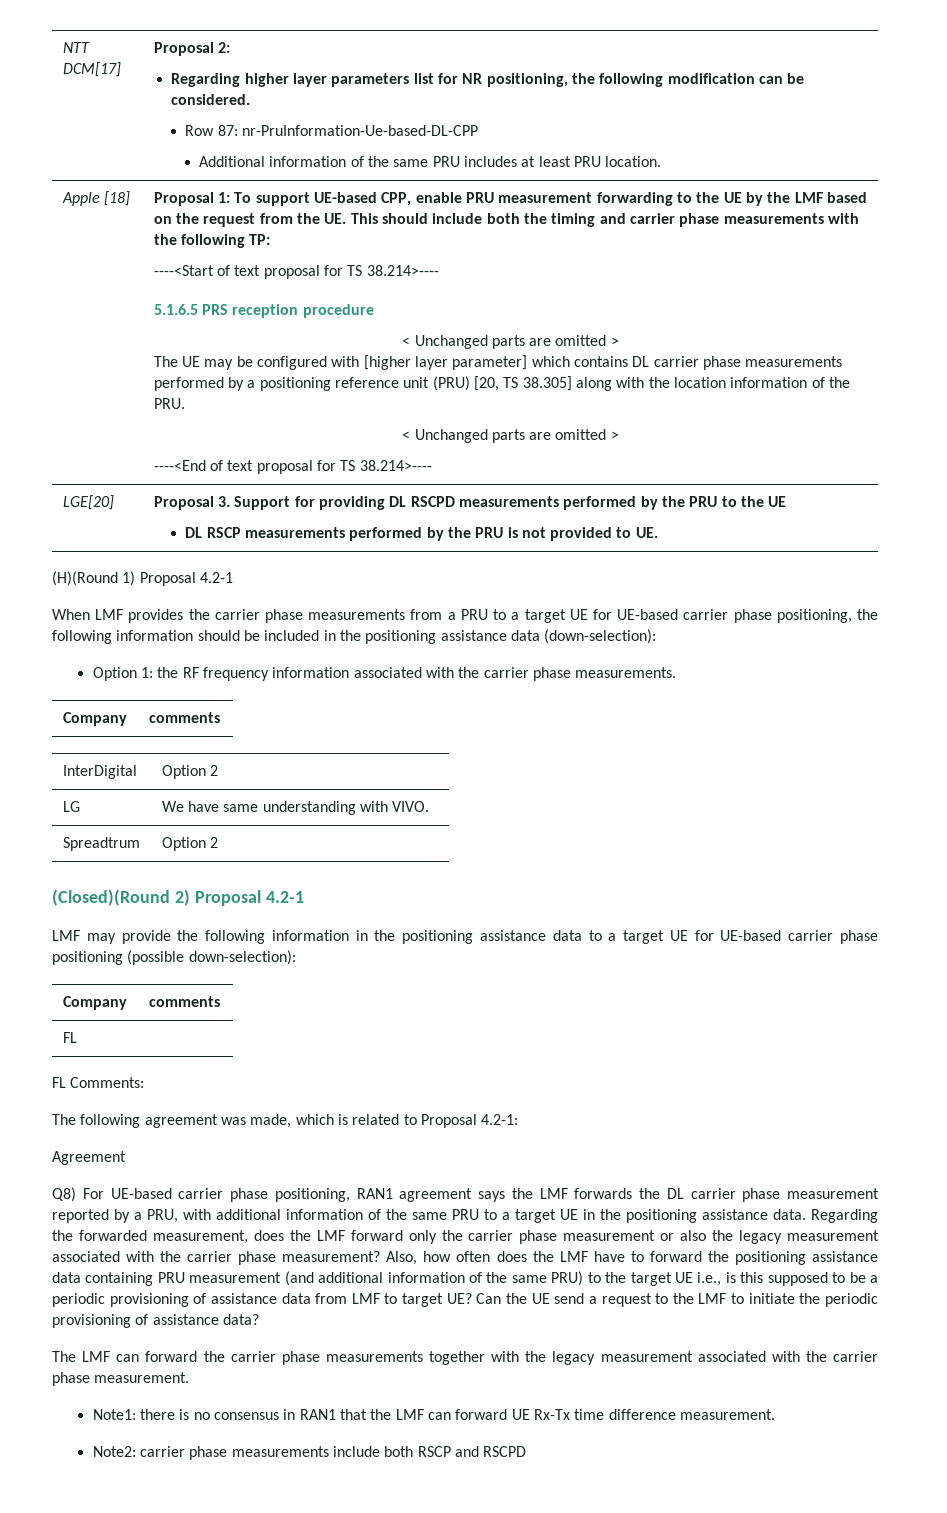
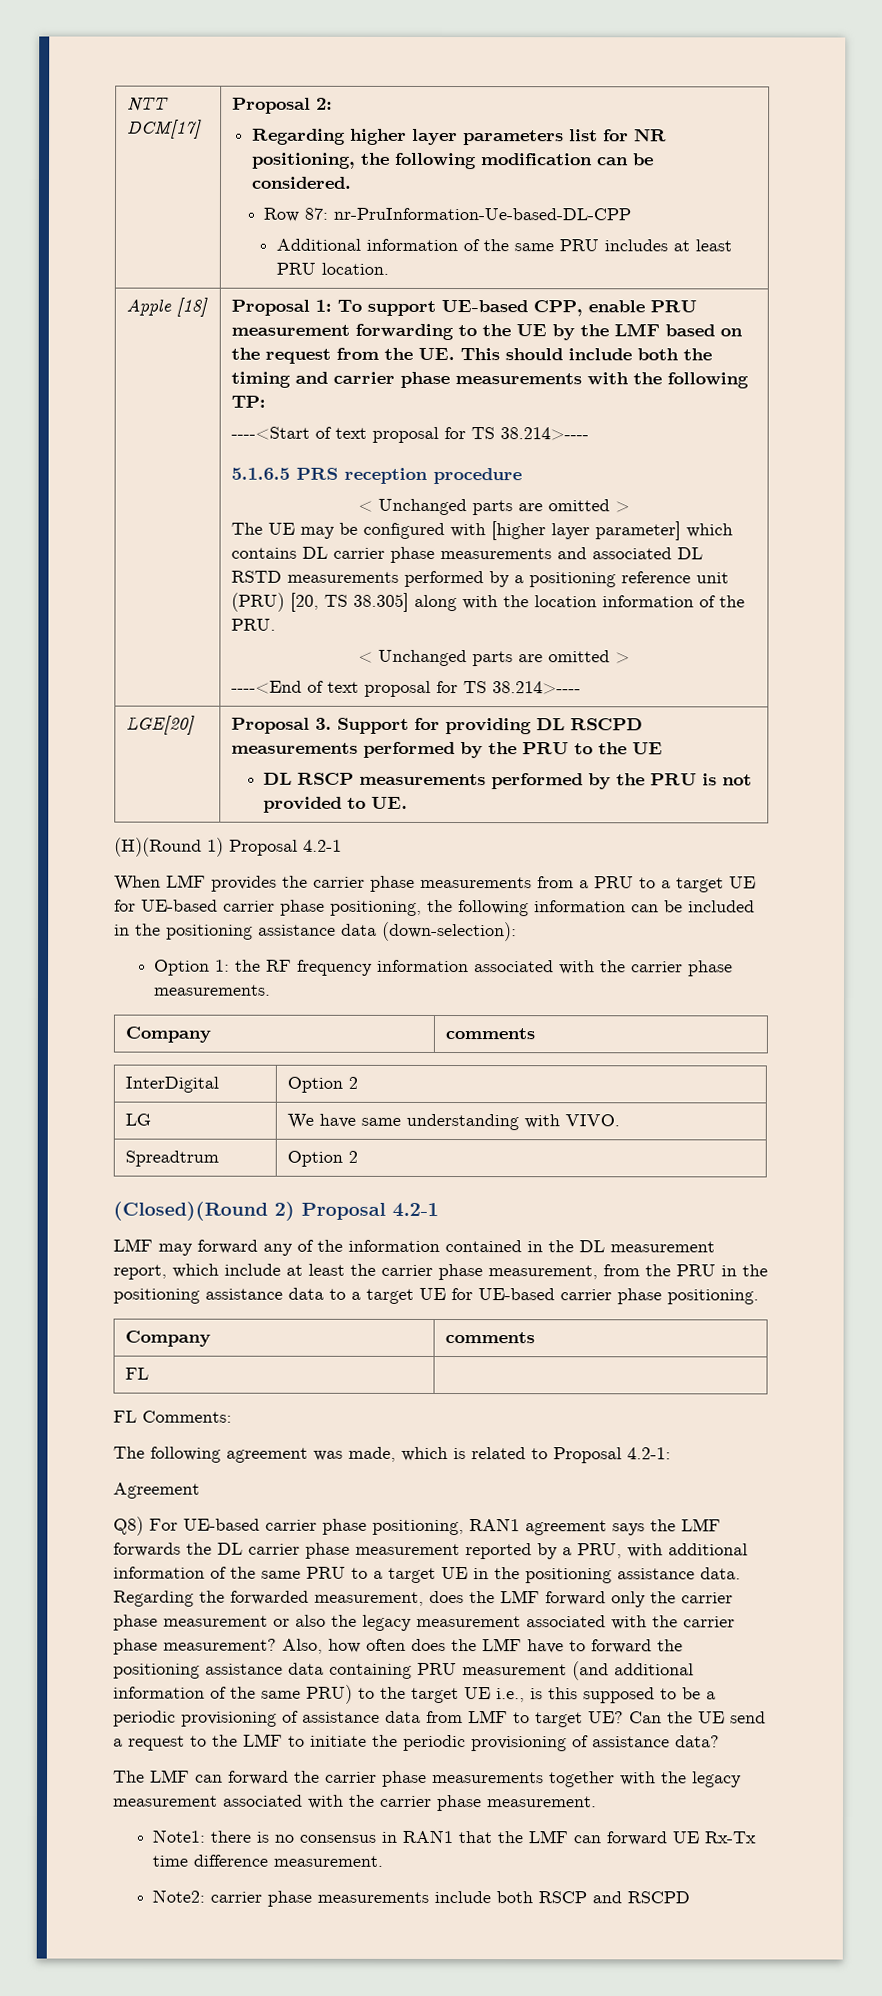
- The UE may be configured with [higher layer parameter] which contains DL carrier phase measurements performed by a positioning reference unit (PRU) [20, TS 38.305] along with the location information of the PRU.
+ The UE may be configured with [higher layer parameter] which contains DL carrier phase measurements and associated DL RSTD measurements performed by a positioning reference unit (PRU) [20, TS 38.305] along with the location information of the PRU.
- When LMF provides the carrier phase measurements from a PRU to a target UE for UE-based carrier phase positioning, the following information should be included in the positioning assistance data (down-selection):
+ When LMF provides the carrier phase measurements from a PRU to a target UE for UE-based carrier phase positioning, the following information can be included in the positioning assistance data (down-selection):
- LMF may provide the following information in the positioning assistance data to a target UE for UE-based carrier phase positioning (possible down-selection):
+ LMF may forward any of the information contained in the DL measurement report, which include at least the carrier phase measurement, from the PRU in the positioning assistance data to a target UE for UE-based carrier phase positioning.

